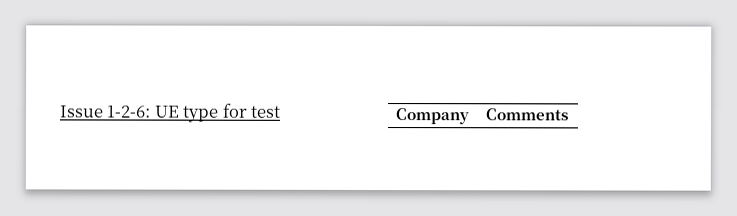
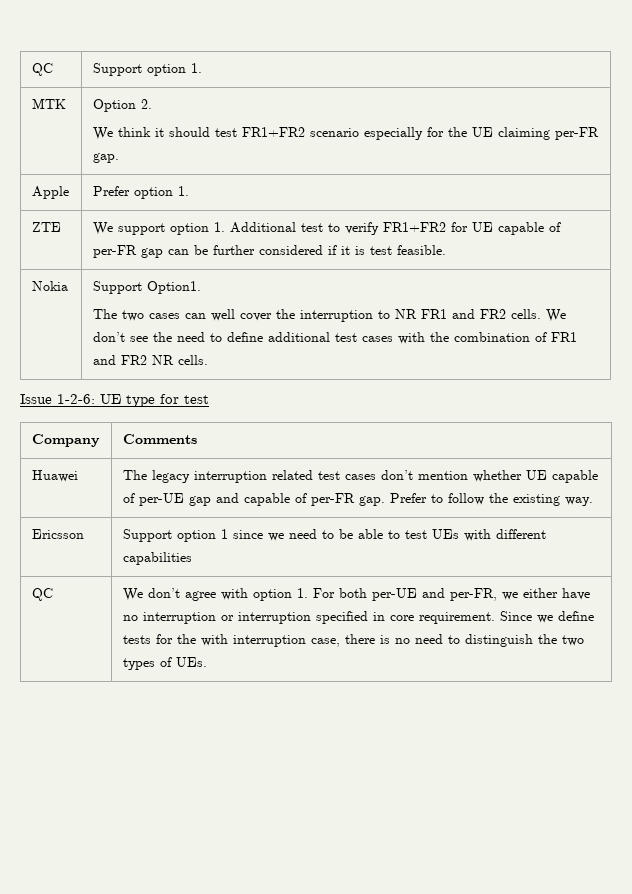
+ QC | Support option 1.
+ MTK | Option 2.
+ We think it should test FR1+FR2 scenario especially for the UE claiming per-FR gap.
+ Apple | Prefer option 1.
+ ZTE | We support option 1. Additional test to verify FR1+FR2 for UE capable of per-FR gap can be further considered if it is test feasible.
+ Nokia | Support Option1.
+ The two cases can well cover the interruption to NR FR1 and FR2 cells. We don’t see the need to define additional test cases with the combination of FR1 and FR2 NR cells.
+ Huawei | The legacy interruption related test cases don’t mention whether UE capable of per-UE gap and capable of per-FR gap. Prefer to follow the existing way.
+ Ericsson | Support option 1 since we need to be able to test UEs with different capabilities
+ QC | We don’t agree with option 1. For both per-UE and per-FR, we either have no interruption or interruption specified in core requirement. Since we define tests for the with interruption case, there is no need to distinguish the two types of UEs.

